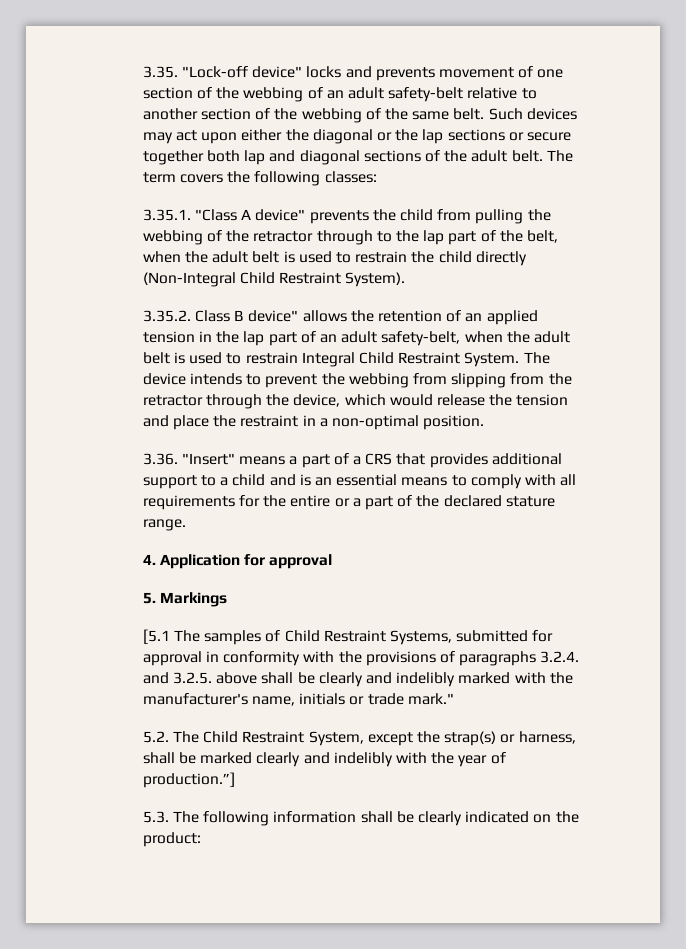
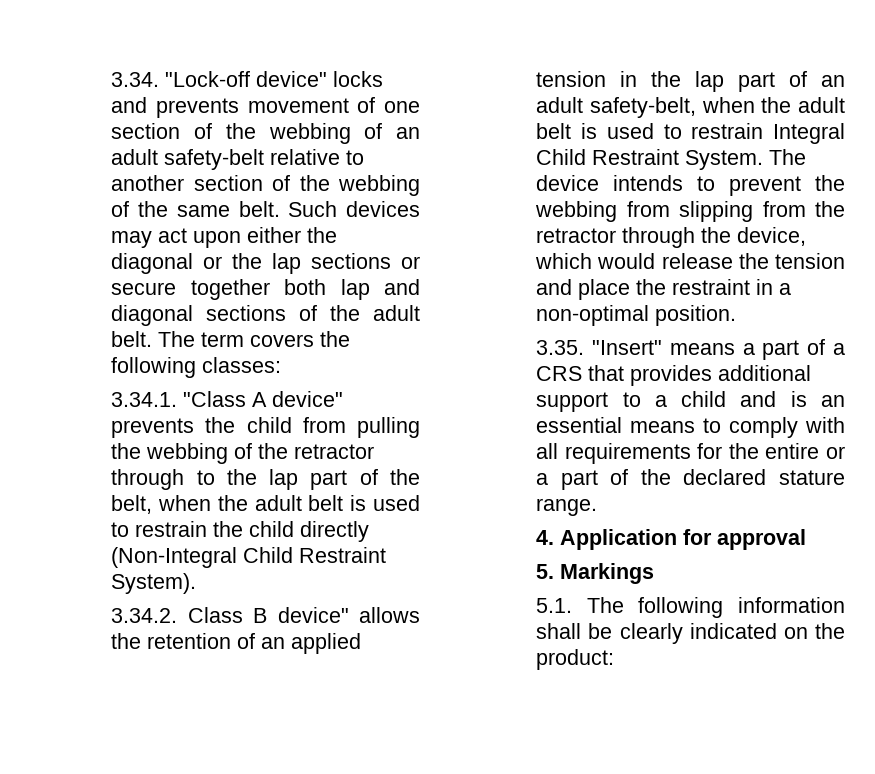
- 3.35. "Lock-off device" locks and prevents movement of one section of the webbing of an adult safety-belt relative to another section of the webbing of the same belt.
+ 3.34. "Lock-off device" locks and prevents movement of one section of the webbing of an adult safety-belt relative to another section of the webbing of the same belt.
- 3.35.1. "Class A device" prevents the child from pulling the webbing of the retractor through to the lap part of the belt, when the adult belt is used to restrain the child directly (Non-Integral Child Restraint System).
+ 3.34.1. "Class A device" prevents the child from pulling the webbing of the retractor through to the lap part of the belt, when the adult belt is used to restrain the child directly (Non-Integral Child Restraint System).
- 3.35.2. Class B device" allows the retention of an applied tension in the lap part of an adult safety-belt, when the adult belt is used to restrain Integral Child Restraint System.
+ 3.34.2. Class B device" allows the retention of an applied tension in the lap part of an adult safety-belt, when the adult belt is used to restrain Integral Child Restraint System.
- 3.36. "Insert" means a part of a CRS that provides additional support to a child and is an essential means to comply with all requirements for the entire or a part of the declared stature range.
+ 3.35. "Insert" means a part of a CRS that provides additional support to a child and is an essential means to comply with all requirements for the entire or a part of the declared stature range.
- [5.1 The samples of Child Restraint Systems, submitted for approval in conformity with the provisions of paragraphs 3.2.4. and 3.2.5. above shall be clearly and indelibly marked with the manufacturer's name, initials or trade mark."
- 5.2. The Child Restraint System, except the strap(s) or harness, shall be marked clearly and indelibly with the year of production.”]
- 5.3. The following information shall be clearly indicated on the product:
+ 5.1. The following information shall be clearly indicated on the product:

